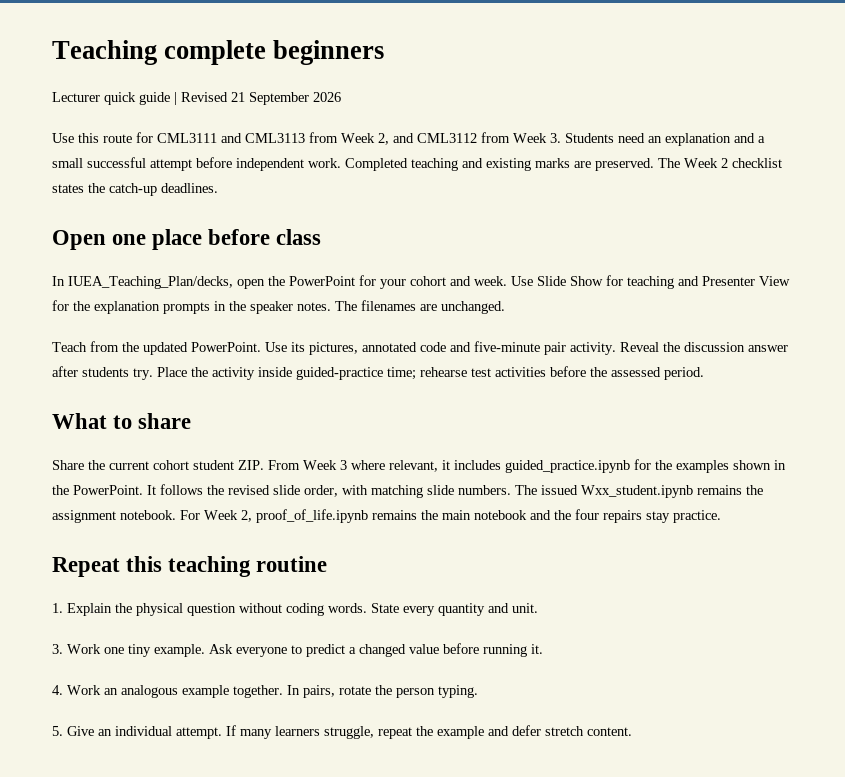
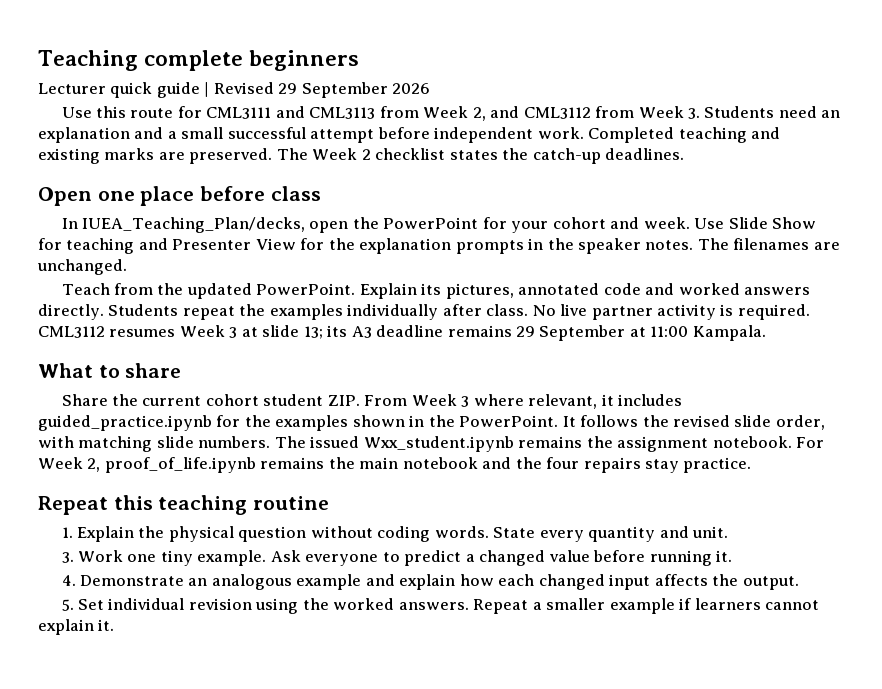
- Lecturer quick guide | Revised 21 September 2026
+ Lecturer quick guide | Revised 29 September 2026
- Use its pictures, annotated code and five-minute pair activity. Reveal the discussion answer after students try. Place the activity inside guided-practice time; rehearse test activities before the assessed period.
+ Explain its pictures, annotated code and worked answers directly. Students repeat the examples individually after class. No live partner activity is required. CML3112 resumes Week 3 at slide 13; its A3 deadline remains 29 September at 11:00 Kampala.
- 4. Work an analogous example together. In pairs, rotate the person typing.
- 5. Give an individual attempt. If many learners struggle, repeat the example and defer stretch content.
+ 4. Demonstrate an analogous example and explain how each changed input affects the output.
+ 5. Set individual revision using the worked answers. Repeat a smaller example if learners cannot explain it.

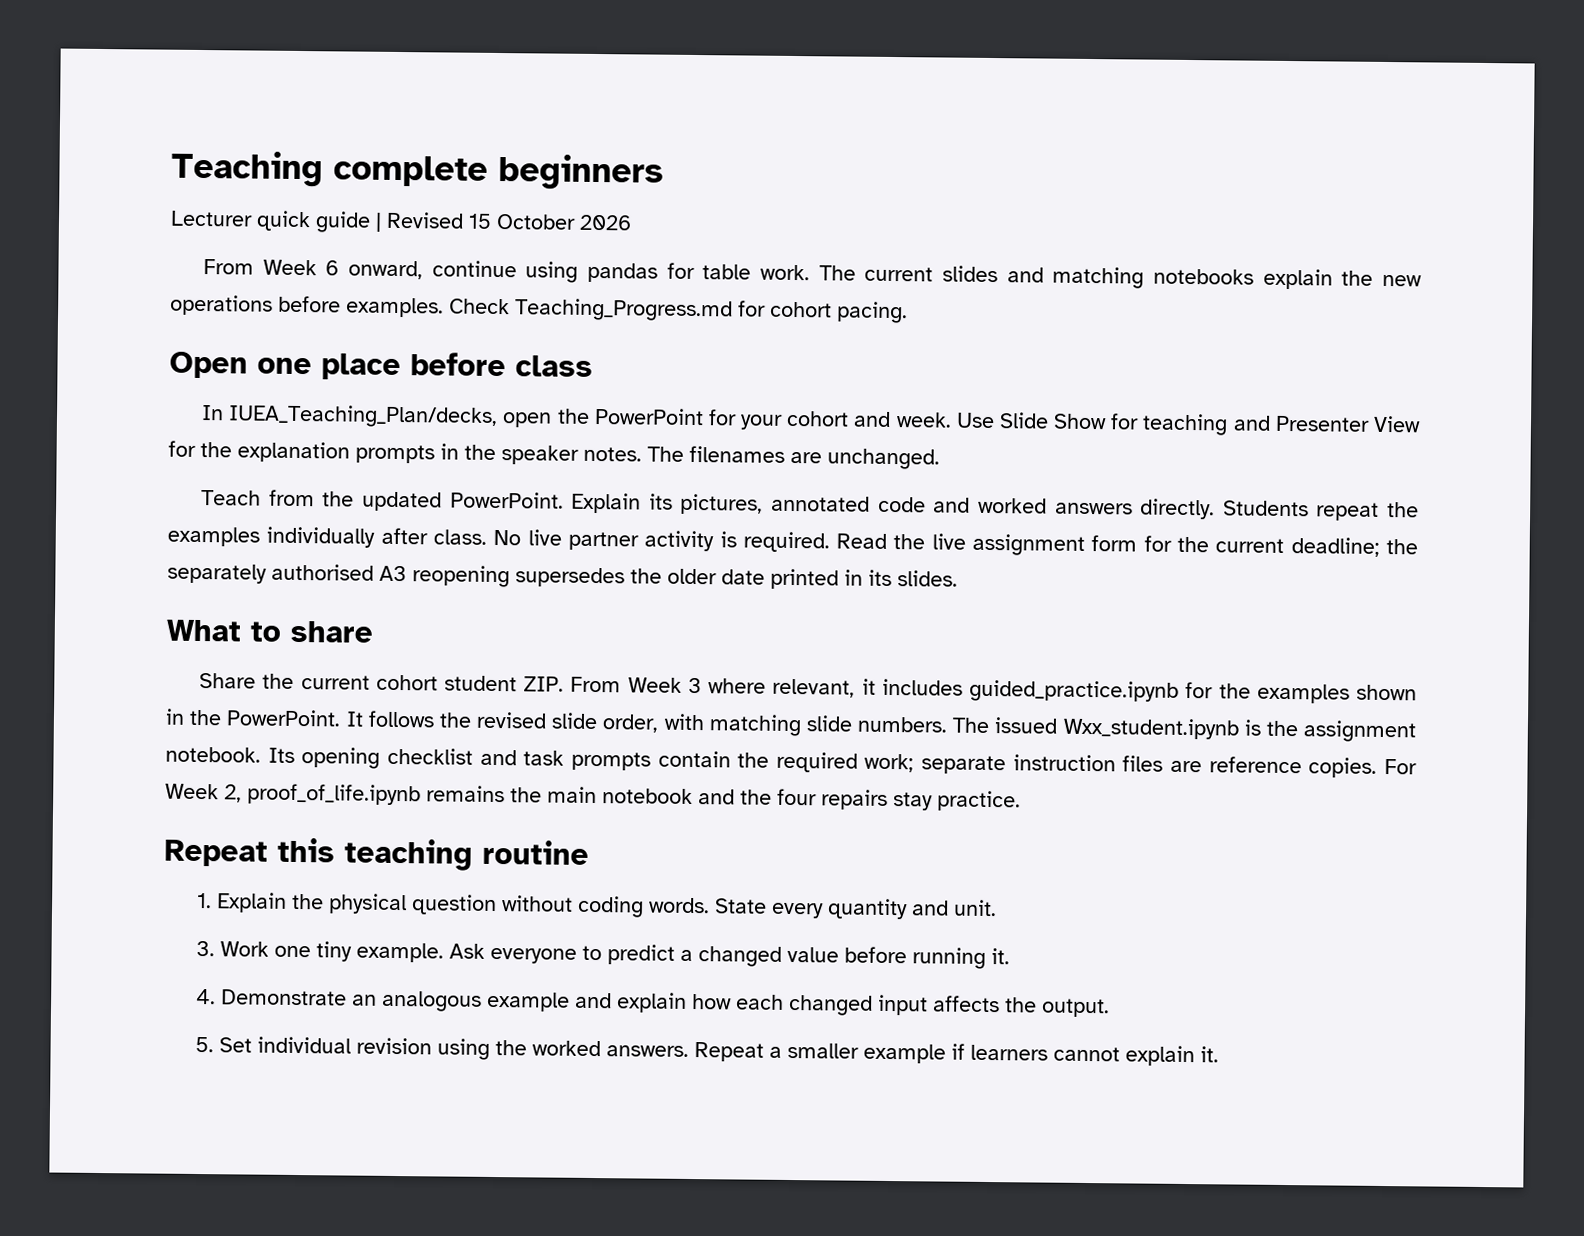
- Lecturer quick guide | Revised 29 September 2026
+ Lecturer quick guide | Revised 15 October 2026
- Use this route for CML3111 and CML3113 from Week 2, and CML3112 from Week 3. Students need an explanation and a small successful attempt before independent work. Completed teaching and existing marks are preserved. The Week 2 checklist states the catch-up deadlines.
+ From Week 6 onward, continue using pandas for table work. The current slides and matching notebooks explain the new operations before examples. Check Teaching_Progress.md for cohort pacing.
- CML3112 resumes Week 3 at slide 13; its A3 deadline remains 29 September at 11:00 Kampala.
+ Read the live assignment form for the current deadline; the separately authorised A3 reopening supersedes the older date printed in its slides.
- The issued Wxx_student.ipynb remains the assignment notebook.
+ The issued Wxx_student.ipynb is the assignment notebook.
+ Its opening checklist and task prompts contain the required work; separate instruction files are reference copies.

